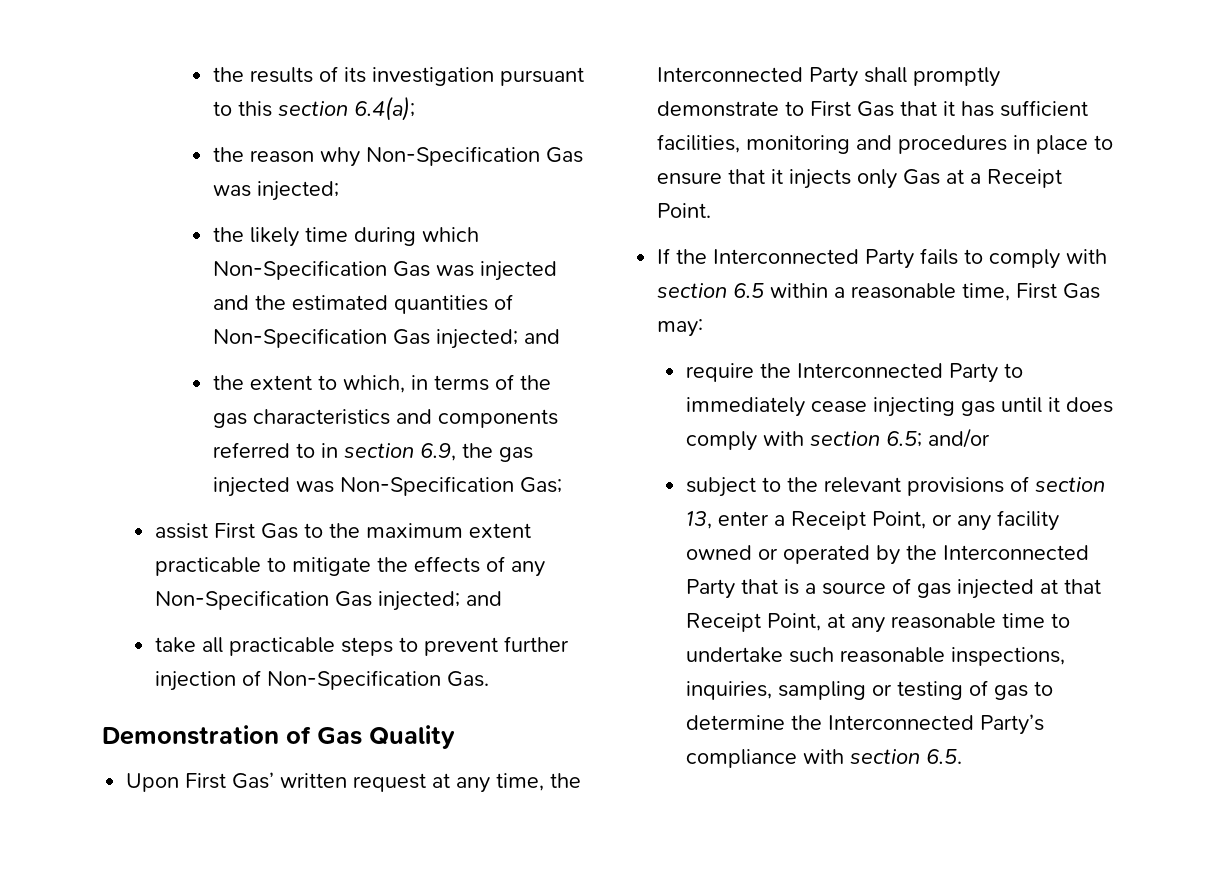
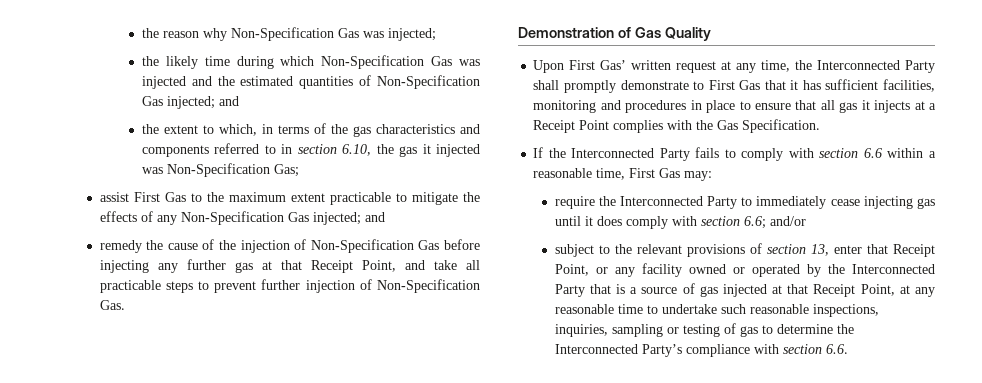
- the results of its investigation pursuant to this section 6.4(a);
- the extent to which, in terms of the gas characteristics and components referred to in section 6.9, the gas injected was Non-Specification Gas;
+ the extent to which, in terms of the gas characteristics and components referred to in section 6.10, the gas it injected was Non-Specification Gas;
- take all practicable steps to prevent further injection of Non-Specification Gas.
+ remedy the cause of the injection of Non-Specification Gas before injecting any further gas at that Receipt Point, and take all practicable steps to prevent further injection of Non-Specification Gas.
- Upon First Gas’ written request at any time, the Interconnected Party shall promptly demonstrate to First Gas that it has sufficient facilities, monitoring and procedures in place to ensure that it injects only Gas at a Receipt Point.
+ Upon First Gas’ written request at any time, the Interconnected Party shall promptly demonstrate to First Gas that it has sufficient facilities, monitoring and procedures in place to ensure that all gas it injects at a Receipt Point complies with the Gas Specification.
- If the Interconnected Party fails to comply with section 6.5 within a reasonable time, First Gas may:
+ If the Interconnected Party fails to comply with section 6.6 within a reasonable time, First Gas may:
- require the Interconnected Party to immediately cease injecting gas until it does comply with section 6.5; and/or
+ require the Interconnected Party to immediately cease injecting gas until it does comply with section 6.6; and/or
- subject to the relevant provisions of section 13, enter a Receipt Point, or any facility owned or operated by the Interconnected Party that is a source of gas injected at that Receipt Point, at any reasonable time to undertake such reasonable inspections, inquiries, sampling or testing of gas to determine the Interconnected Party’s compliance with section 6.5.
+ subject to the relevant provisions of section 13, enter that Receipt Point, or any facility owned or operated by the Interconnected Party that is a source of gas injected at that Receipt Point, at any reasonable time to undertake such reasonable inspections, inquiries, sampling or testing of gas to determine the Interconnected Party’s compliance with section 6.6.

